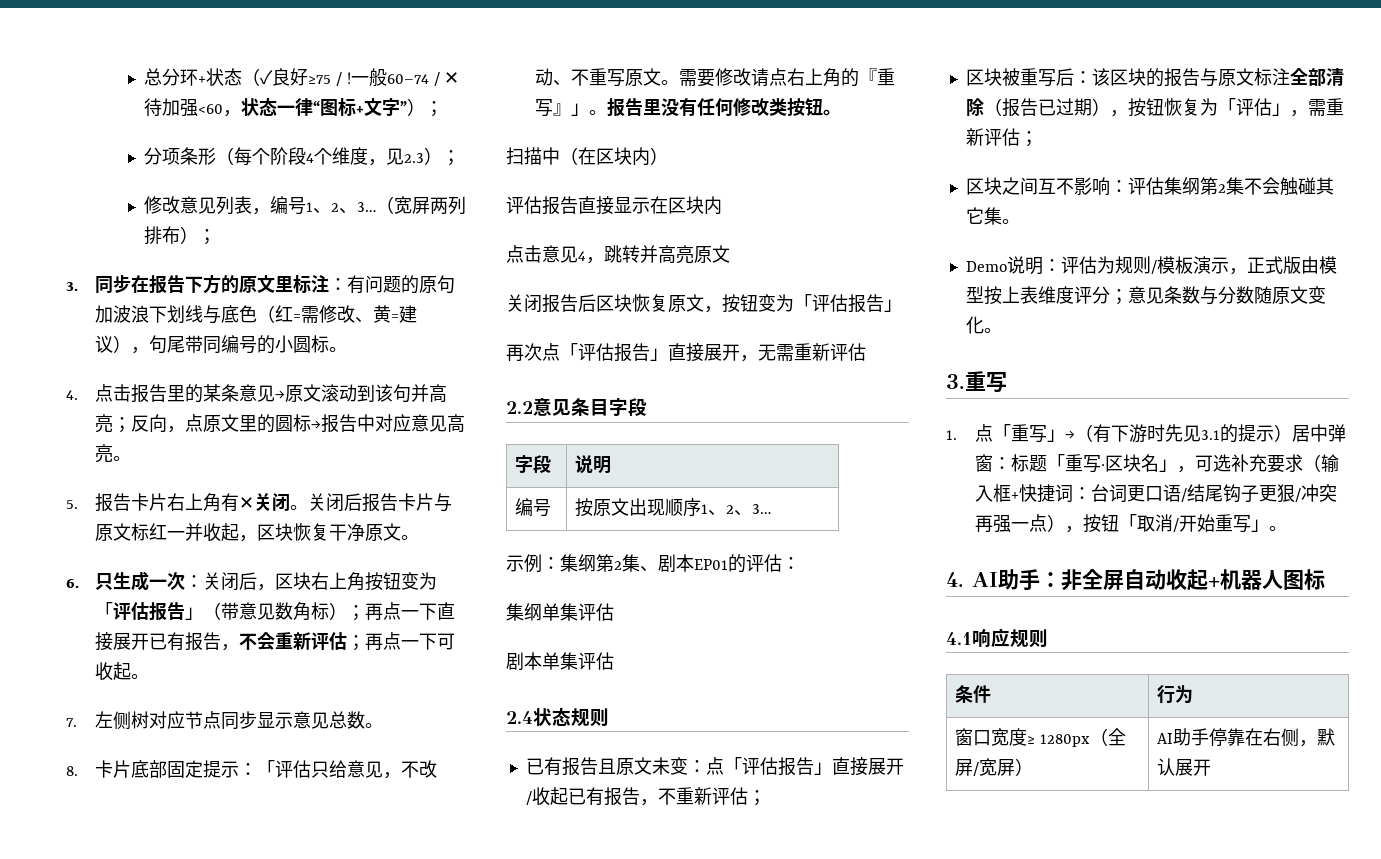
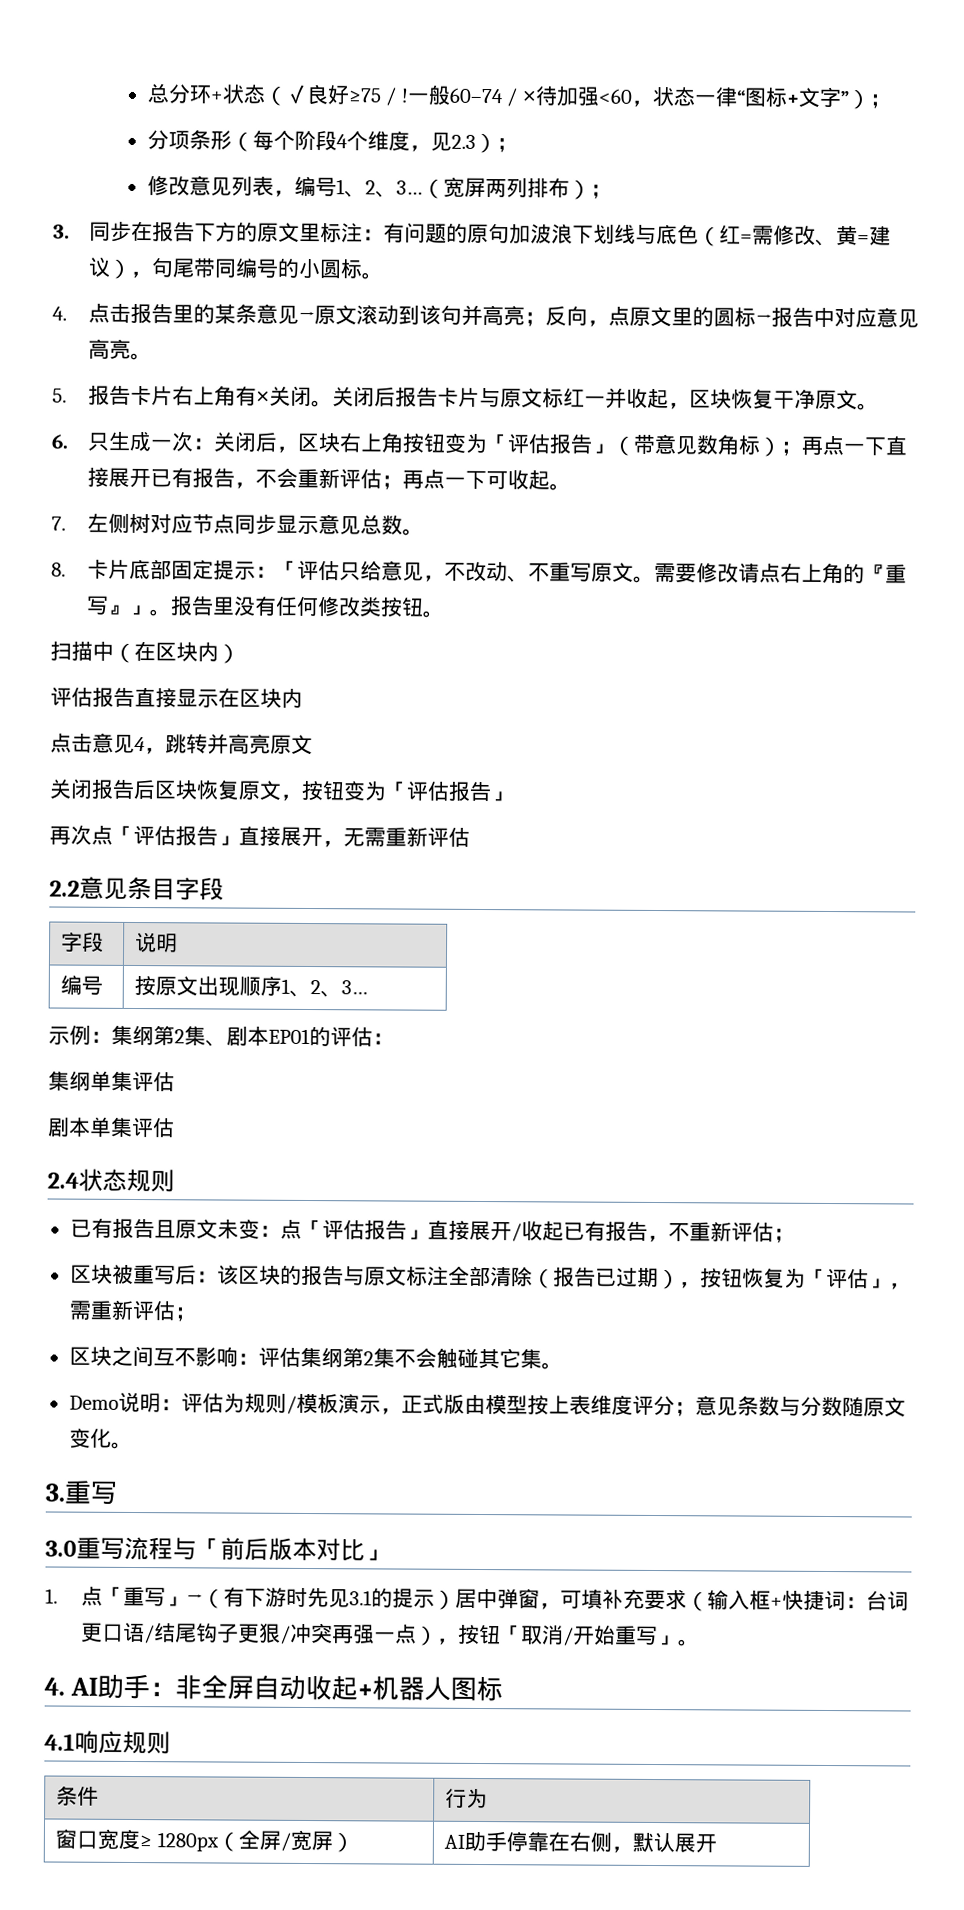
+ 3.0重写流程与「前后版本对比」
- 1.点「重写」→（有下游时先见3.1的提示）居中弹窗：标题「重写·区块名」，可选补充要求（输入框+快捷词：台词更口语/结尾钩子更狠/冲突再强一点），按钮「取消/开始重写」。
+ 1.点「重写」→（有下游时先见3.1的提示）居中弹窗，可填补充要求（输入框+快捷词：台词更口语/结尾钩子更狠/冲突再强一点），按钮「取消/开始重写」。

